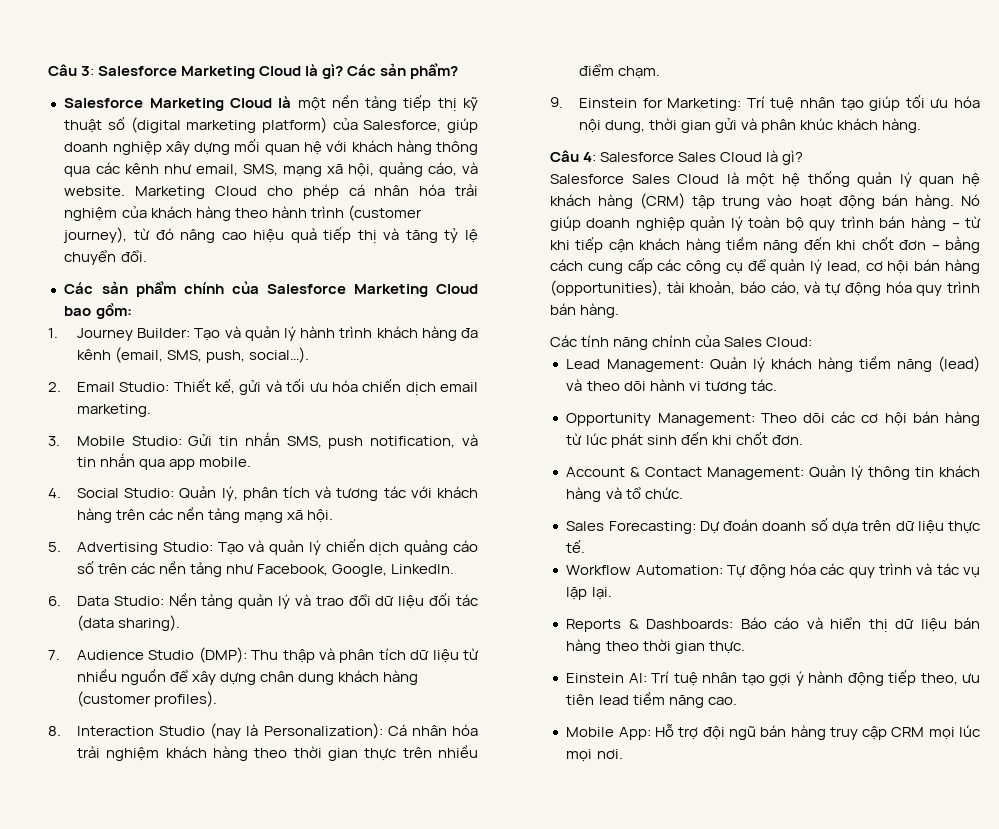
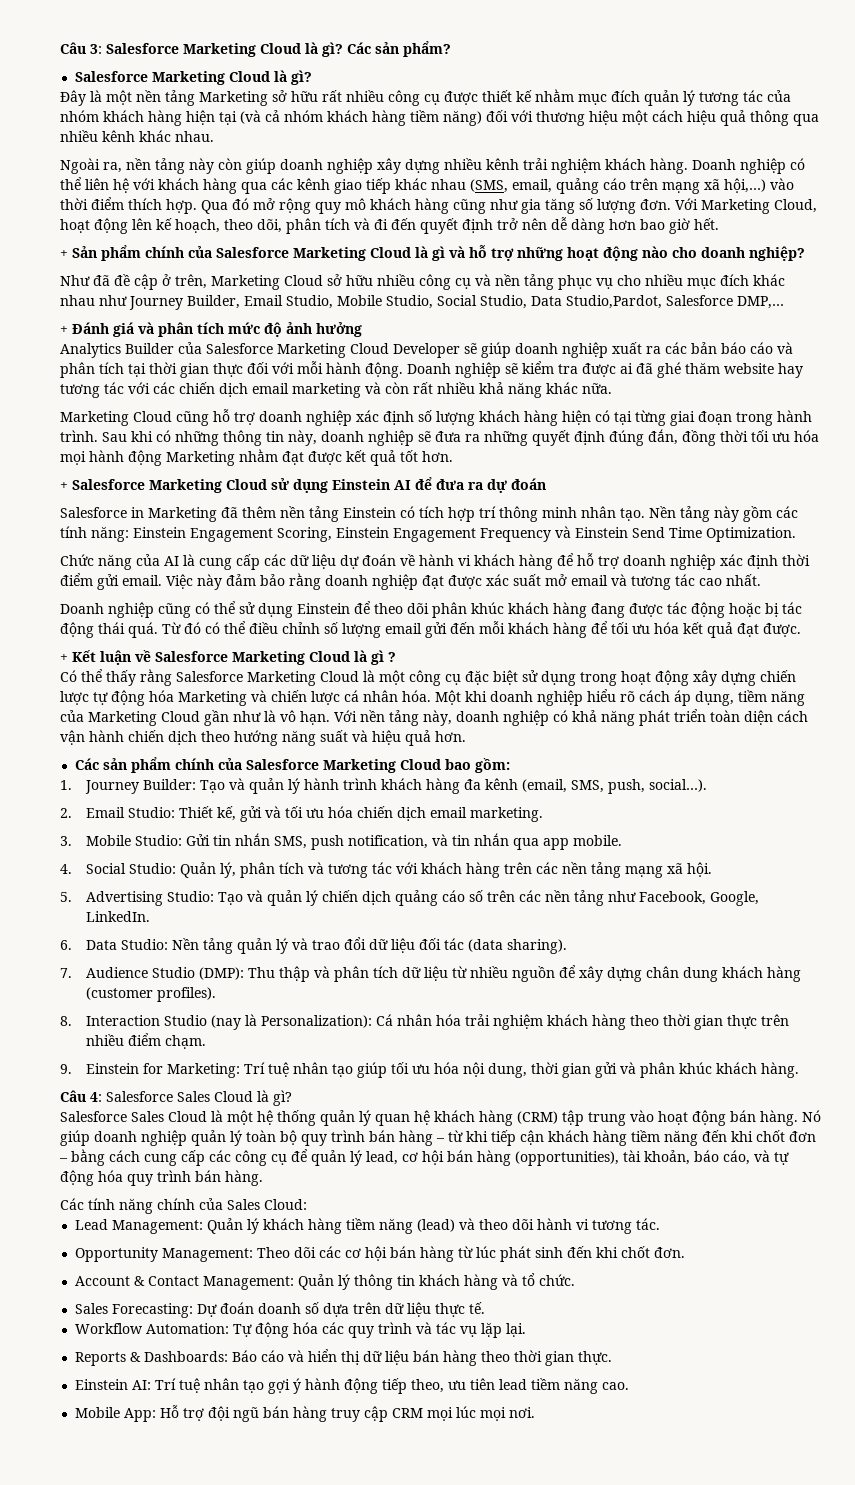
  Các sản phẩm?
- Salesforce Marketing Cloud là một nền tảng tiếp thị kỹ thuật số (digital marketing platform) của Salesforce, giúp doanh nghiệp xây dựng mối quan hệ với khách hàng thông qua các kênh như email, SMS, mạng xã hội, quảng cáo, và website. Marketing Cloud cho phép cá nhân hóa trải nghiệm của khách hàng theo hành trình (customer journey), từ đó nâng cao hiệu quả tiếp thị và tăng tỷ lệ chuyển đổi.
+ Salesforce Marketing Cloud là gì?
+ Đây là một nền tảng Marketing sở hữu rất nhiều công cụ được thiết kế nhằm mục đích quản lý tương tác của nhóm khách hàng hiện tại (và cả nhóm khách hàng tiềm năng) đối với thương hiệu một cách hiệu quả thông qua nhiều kênh khác nhau.
+ Ngoài ra, nền tảng này còn giúp doanh nghiệp xây dựng nhiều kênh trải nghiệm khách hàng. Doanh nghiệp có thể liên hệ với khách hàng qua các kênh giao tiếp khác nhau (SMS, email, quảng cáo trên mạng xã hội,…) vào thời điểm thích hợp. Qua đó mở rộng quy mô khách hàng cũng như gia tăng số lượng đơn. Với Marketing Cloud, hoạt động lên kế hoạch, theo dõi, phân tích và đi đến quyết định trở nên dễ dàng hơn bao giờ hết.
+ + Sản phẩm chính của Salesforce Marketing Cloud là gì và hỗ trợ những hoạt động nào cho doanh nghiệp?
+ Như đã đề cập ở trên, Marketing Cloud sở hữu nhiều công cụ và nền tảng phục vụ cho nhiều mục đích khác nhau như Journey Builder, Email Studio, Mobile Studio, Social Studio, Data Studio,Pardot, Salesforce DMP,…
+ + Đánh giá và phân tích mức độ ảnh hưởng
+ Analytics Builder của Salesforce Marketing Cloud Developer sẽ giúp doanh nghiệp xuất ra các bản báo cáo và phân tích tại thời gian thực đối với mỗi hành động. Doanh nghiệp sẽ kiểm tra được ai đã ghé thăm website hay tương tác với các chiến dịch email marketing và còn rất nhiều khả năng khác nữa.
+ Marketing Cloud cũng hỗ trợ doanh nghiệp xác định số lượng khách hàng hiện có tại từng giai đoạn trong hành trình. Sau khi có những thông tin này, doanh nghiệp sẽ đưa ra những quyết định đúng đắn, đồng thời tối ưu hóa mọi hành động Marketing nhằm đạt được kết quả tốt hơn.
+ + Salesforce Marketing Cloud sử dụng Einstein AI để đưa ra dự đoán
+ Salesforce in Marketing đã thêm nền tảng Einstein có tích hợp trí thông minh nhân tạo. Nền tảng này gồm các tính năng: Einstein Engagement Scoring, Einstein Engagement Frequency và Einstein Send Time Optimization.
+ Chức năng của AI là cung cấp các dữ liệu dự đoán về hành vi khách hàng để hỗ trợ doanh nghiệp xác định thời điểm gửi email. Việc này đảm bảo rằng doanh nghiệp đạt được xác suất mở email và tương tác cao nhất.
+ Doanh nghiệp cũng có thể sử dụng Einstein để theo dõi phân khúc khách hàng đang được tác động hoặc bị tác động thái quá. Từ đó có thể điều chỉnh số lượng email gửi đến mỗi khách hàng để tối ưu hóa kết quả đạt được.
+ + Kết luận về Salesforce Marketing Cloud là gì ?
+ Có thể thấy rằng Salesforce Marketing Cloud là một công cụ đặc biệt sử dụng trong hoạt động xây dựng chiến lược tự động hóa Marketing và chiến lược cá nhân hóa. Một khi doanh nghiệp hiểu rõ cách áp dụng, tiềm năng của Marketing Cloud gần như là vô hạn. Với nền tảng này, doanh nghiệp có khả năng phát triển toàn diện cách vận hành chiến dịch theo hướng năng suất và hiệu quả hơn.

